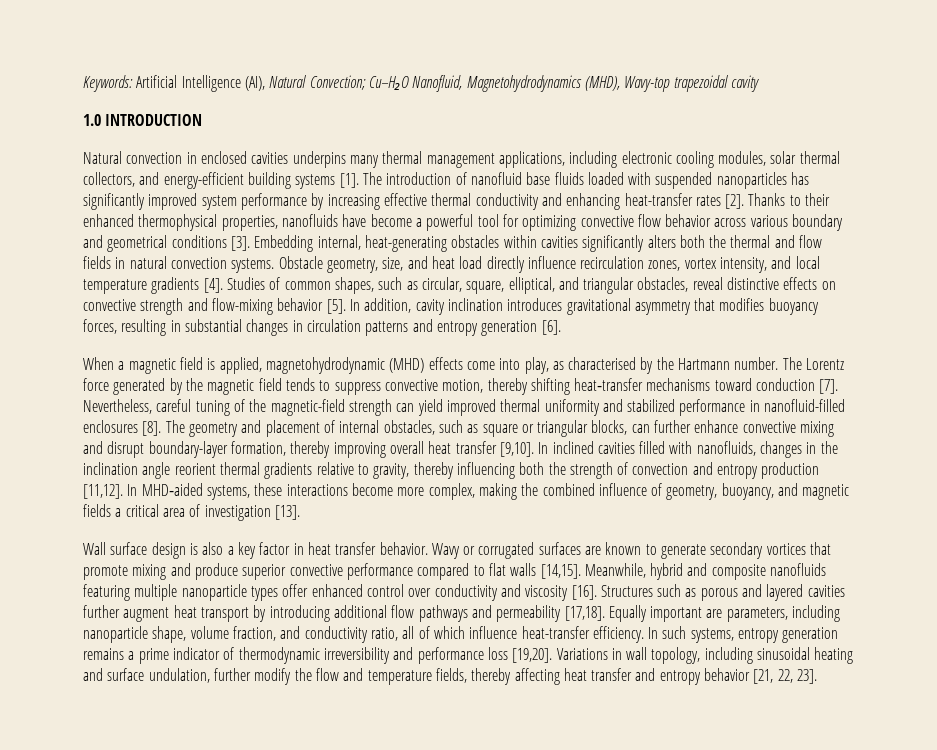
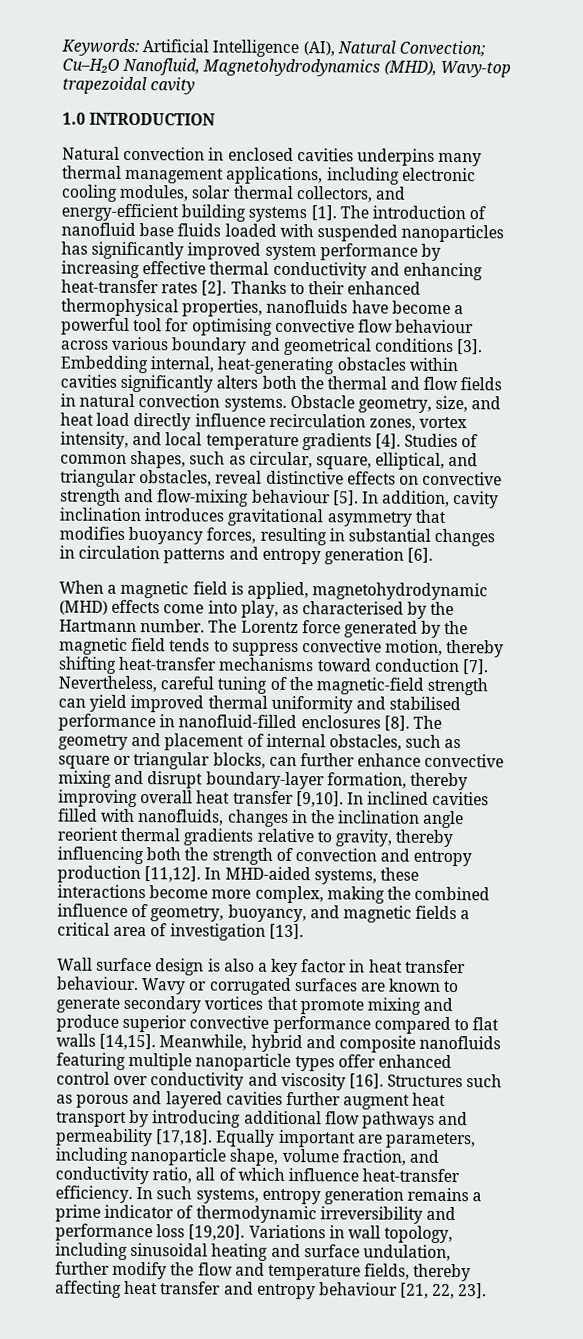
- Thanks to their enhanced thermophysical properties, nanofluids have become a powerful tool for optimizing convective flow behavior across various boundary and geometrical conditions [3].
+ Thanks to their enhanced thermophysical properties, nanofluids have become a powerful tool for optimising convective flow behaviour across various boundary and geometrical conditions [3].
- Studies of common shapes, such as circular, square, elliptical, and triangular obstacles, reveal distinctive effects on convective strength and flow-mixing behavior [5].
+ Studies of common shapes, such as circular, square, elliptical, and triangular obstacles, reveal distinctive effects on convective strength and flow-mixing behaviour [5].
- Nevertheless, careful tuning of the magnetic-field strength can yield improved thermal uniformity and stabilized performance in nanofluid-filled enclosures [8].
+ Nevertheless, careful tuning of the magnetic-field strength can yield improved thermal uniformity and stabilised performance in nanofluid-filled enclosures [8].
- Wall surface design is also a key factor in heat transfer behavior.
+ Wall surface design is also a key factor in heat transfer behaviour.
- Variations in wall topology, including sinusoidal heating and surface undulation, further modify the flow and temperature fields, thereby affecting heat transfer and entropy behavior [21, 22, 23].
+ Variations in wall topology, including sinusoidal heating and surface undulation, further modify the flow and temperature fields, thereby affecting heat transfer and entropy behaviour [21, 22, 23].

